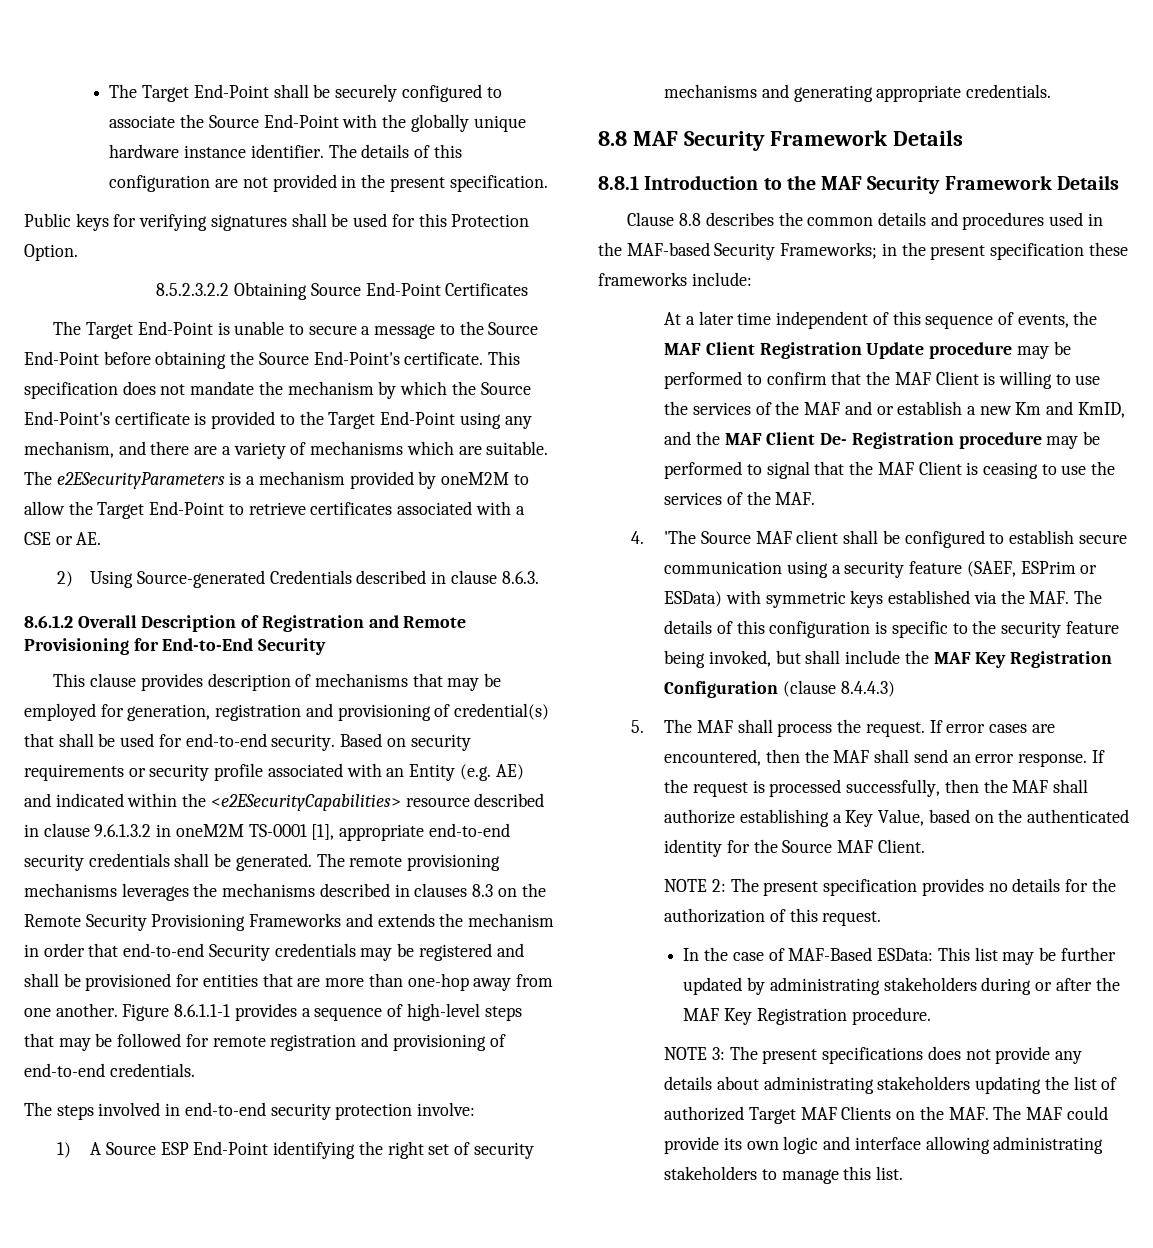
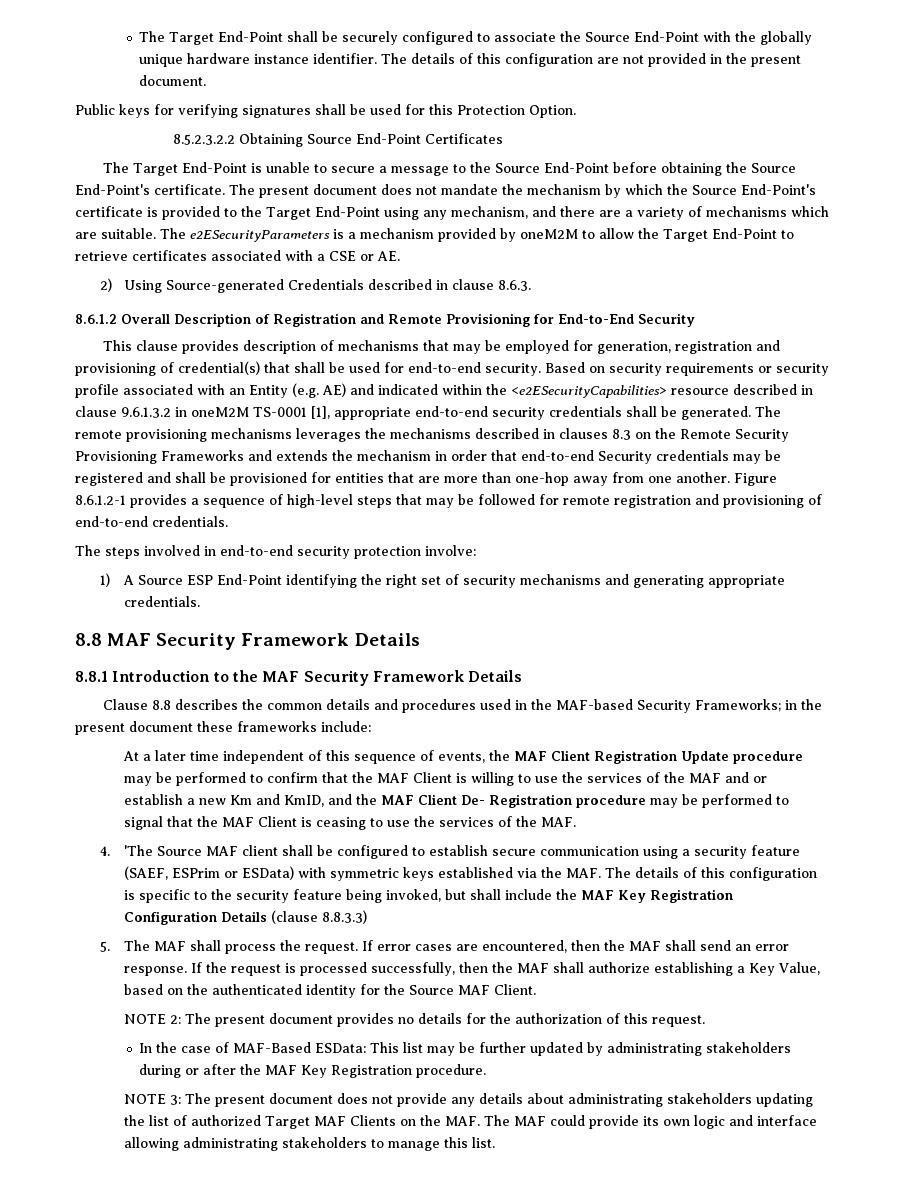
- The details of this configuration are not provided in the present specification.
+ The details of this configuration are not provided in the present document.
- This specification does not mandate the mechanism by which the Source End-Point's certificate is provided to the Target End-Point using any mechanism, and there are a variety of mechanisms which are suitable.
+ The present document does not mandate the mechanism by which the Source End-Point's certificate is provided to the Target End-Point using any mechanism, and there are a variety of mechanisms which are suitable.
- Figure 8.6.1.1-1 provides a sequence of high-level steps that may be followed for remote registration and provisioning of end-to-end credentials.
+ Figure 8.6.1.2-1 provides a sequence of high-level steps that may be followed for remote registration and provisioning of end-to-end credentials.
- Clause 8.8 describes the common details and procedures used in the MAF-based Security Frameworks; in the present specification these frameworks include:
+ Clause 8.8 describes the common details and procedures used in the MAF-based Security Frameworks; in the present document these frameworks include:
- 4. 'The Source MAF client shall be configured to establish secure communication using a security feature (SAEF, ESPrim or ESData) with symmetric keys established via the MAF. The details of this configuration is specific to the security feature being invoked, but shall include the MAF Key Registration Configuration (clause 8.4.4.3)
+ 4. 'The Source MAF client shall be configured to establish secure communication using a security feature (SAEF, ESPrim or ESData) with symmetric keys established via the MAF. The details of this configuration is specific to the security feature being invoked, but shall include the MAF Key Registration Configuration Details (clause 8.8.3.3)
- NOTE 2: The present specification provides no details for the authorization of this request.
+ NOTE 2: The present document provides no details for the authorization of this request.
- NOTE 3: The present specifications does not provide any details about administrating stakeholders updating the list of authorized Target MAF Clients on the MAF. The MAF could provide its own logic and interface allowing administrating stakeholders to manage this list.
+ NOTE 3: The present document does not provide any details about administrating stakeholders updating the list of authorized Target MAF Clients on the MAF. The MAF could provide its own logic and interface allowing administrating stakeholders to manage this list.

